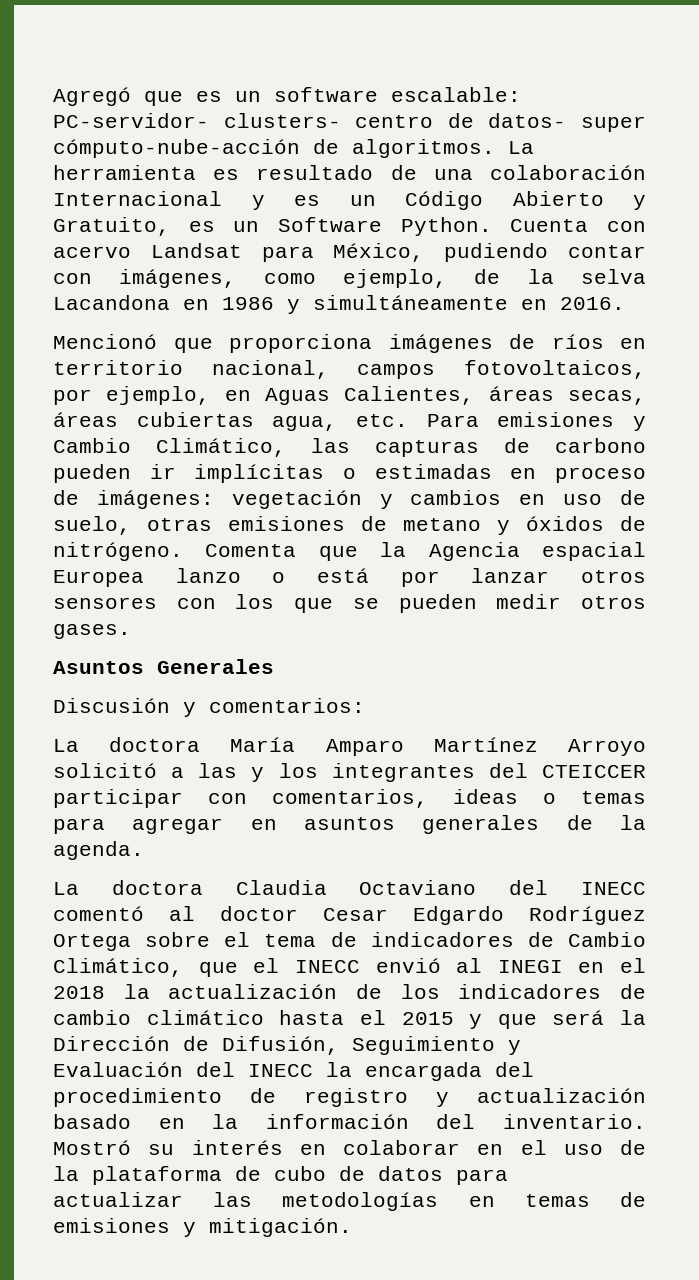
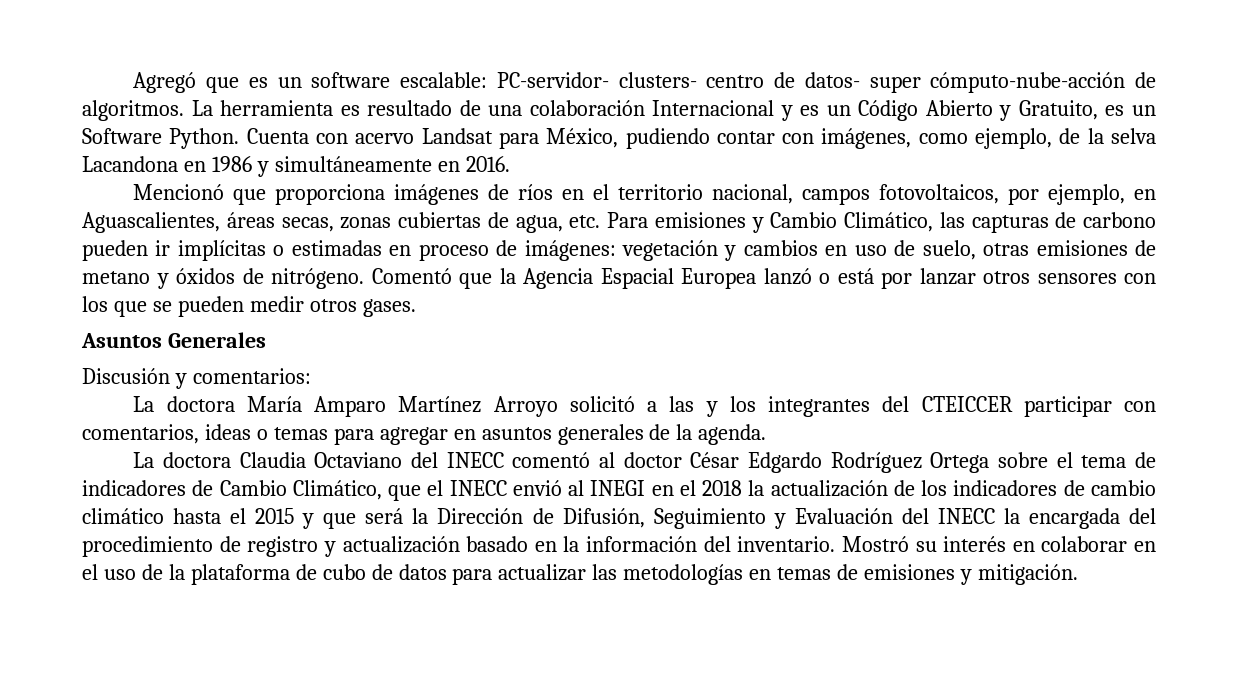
- Mencionó que proporciona imágenes de ríos en territorio nacional, campos fotovoltaicos, por ejemplo, en Aguas Calientes, áreas secas, áreas cubiertas agua, etc. Para emisiones y Cambio Climático, las capturas de carbono pueden ir implícitas o estimadas en proceso de imágenes: vegetación y cambios en uso de suelo, otras emisiones de metano y óxidos de nitrógeno.
+ Mencionó que proporciona imágenes de ríos en el territorio nacional, campos fotovoltaicos, por ejemplo, en Aguascalientes, áreas secas, zonas cubiertas de agua, etc. Para emisiones y Cambio Climático, las capturas de carbono pueden ir implícitas o estimadas en proceso de imágenes: vegetación y cambios en uso de suelo, otras emisiones de metano y óxidos de nitrógeno.
- Comenta que la Agencia espacial Europea lanzo o está por lanzar otros sensores con los que se pueden medir otros gases.
+ Comentó que la Agencia Espacial Europea lanzó o está por lanzar otros sensores con los que se pueden medir otros gases.
- La doctora Claudia Octaviano del INECC comentó al doctor Cesar Edgardo Rodríguez Ortega sobre el tema de indicadores de Cambio Climático, que el INECC envió al INEGI en el 2018 la actualización de los indicadores de cambio climático hasta el 2015 y que será la Dirección de Difusión, Seguimiento y Evaluación del INECC la encargada del procedimiento de registro y actualización basado en la información del inventario.
+ La doctora Claudia Octaviano del INECC comentó al doctor César Edgardo Rodríguez Ortega sobre el tema de indicadores de Cambio Climático, que el INECC envió al INEGI en el 2018 la actualización de los indicadores de cambio climático hasta el 2015 y que será la Dirección de Difusión, Seguimiento y Evaluación del INECC la encargada del procedimiento de registro y actualización basado en la información del inventario.

